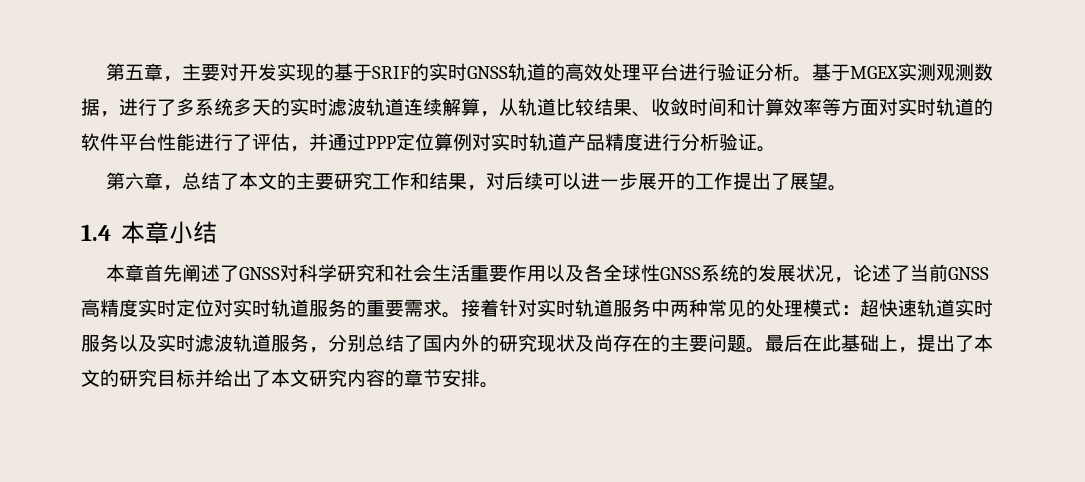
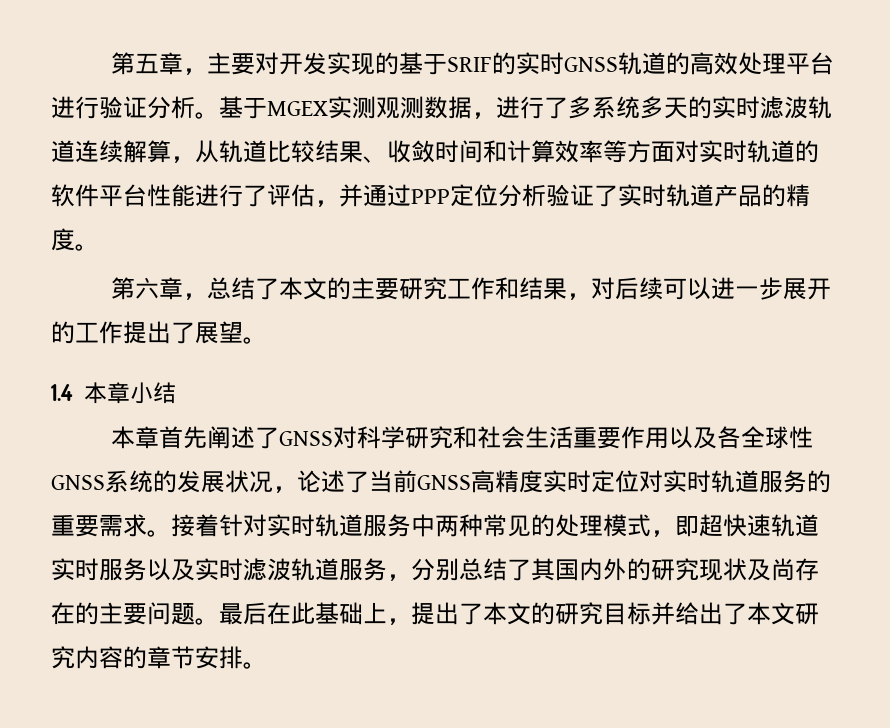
- 基于MGEX实测观测数据，进行了多系统多天的实时滤波轨道连续解算，从轨道比较结果、收敛时间和计算效率等方面对实时轨道的软件平台性能进行了评估，并通过PPP定位算例对实时轨道产品精度进行分析验证。
+ 基于MGEX实测观测数据，进行了多系统多天的实时滤波轨道连续解算，从轨道比较结果、收敛时间和计算效率等方面对实时轨道的软件平台性能进行了评估，并通过PPP定位分析验证了实时轨道产品的精度。
- 接着针对实时轨道服务中两种常见的处理模式：超快速轨道实时服务以及实时滤波轨道服务，分别总结了国内外的研究现状及尚存在的主要问题。
+ 接着针对实时轨道服务中两种常见的处理模式，即超快速轨道实时服务以及实时滤波轨道服务，分别总结了其国内外的研究现状及尚存在的主要问题。

